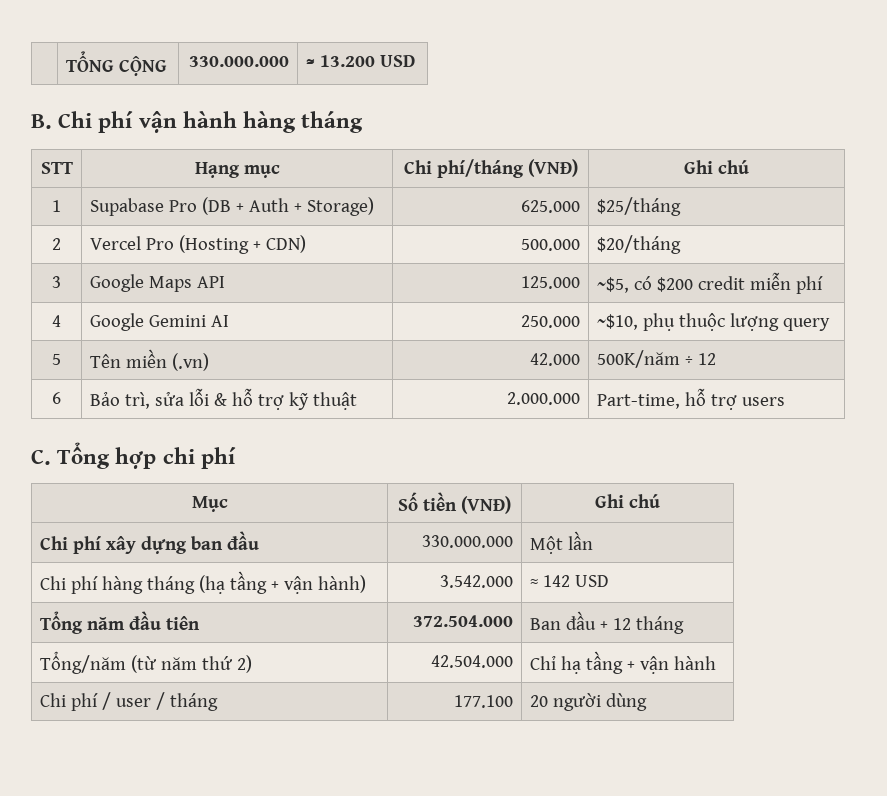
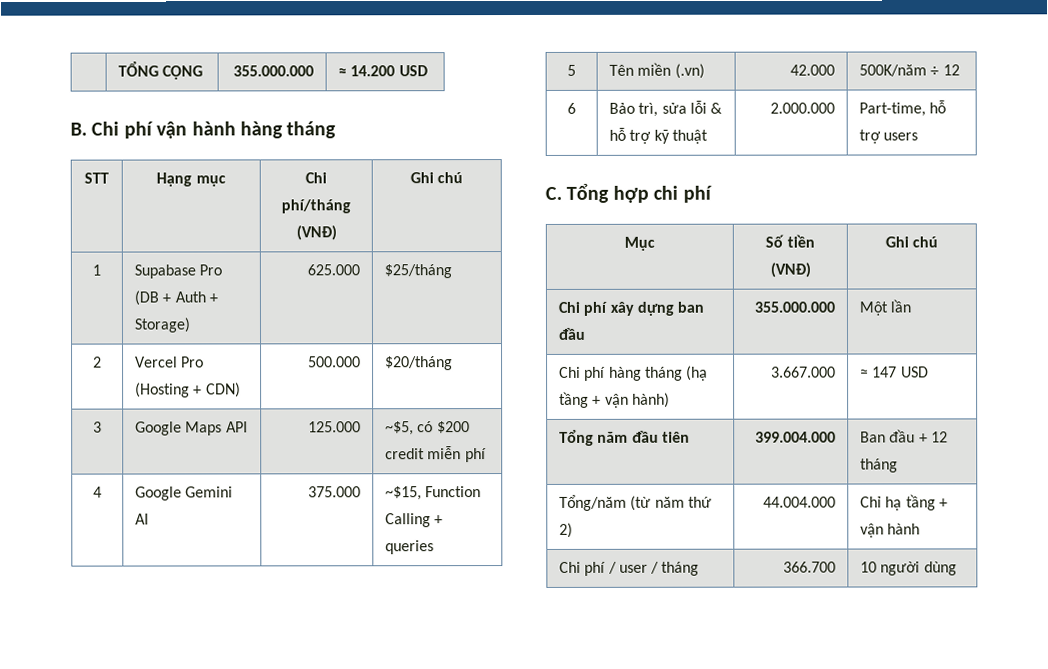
- | TỔNG CỘNG | 330.000.000 | ≈ 13.200 USD
+ | TỔNG CỘNG | 355.000.000 | ≈ 14.200 USD
- 4 | Google Gemini AI | 250.000 | ~$10, phụ thuộc lượng query
+ 4 | Google Gemini AI | 375.000 | ~$15, Function Calling + queries
- Chi phí xây dựng ban đầu | 330.000.000 | Một lần
+ Chi phí xây dựng ban đầu | 355.000.000 | Một lần
- Chi phí hàng tháng (hạ tầng + vận hành) | 3.542.000 | ≈ 142 USD
+ Chi phí hàng tháng (hạ tầng + vận hành) | 3.667.000 | ≈ 147 USD
- Tổng năm đầu tiên | 372.504.000 | Ban đầu + 12 tháng
+ Tổng năm đầu tiên | 399.004.000 | Ban đầu + 12 tháng
- Tổng/năm (từ năm thứ 2) | 42.504.000 | Chỉ hạ tầng + vận hành
+ Tổng/năm (từ năm thứ 2) | 44.004.000 | Chỉ hạ tầng + vận hành
- Chi phí / user / tháng | 177.100 | 20 người dùng
+ Chi phí / user / tháng | 366.700 | 10 người dùng

